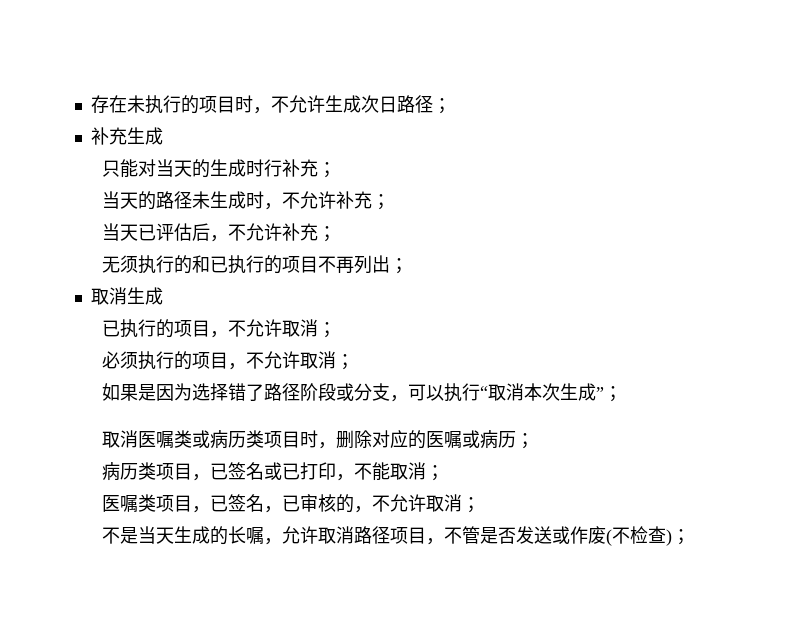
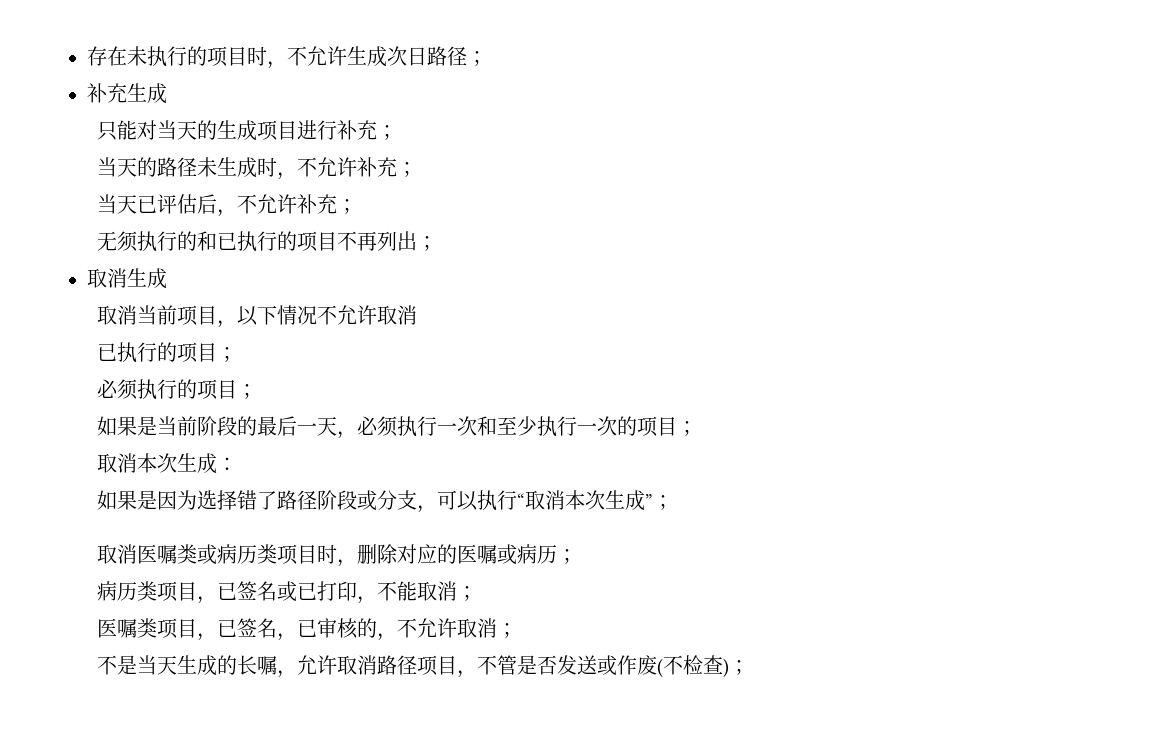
- 只能对当天的生成时行补充；
+ 只能对当天的生成项目进行补充；
- 已执行的项目，不允许取消；
+ 取消当前项目，以下情况不允许取消
+ 已执行的项目；
- 必须执行的项目，不允许取消；
+ 必须执行的项目；
+ 如果是当前阶段的最后一天，必须执行一次和至少执行一次的项目；
+ 取消本次生成：

